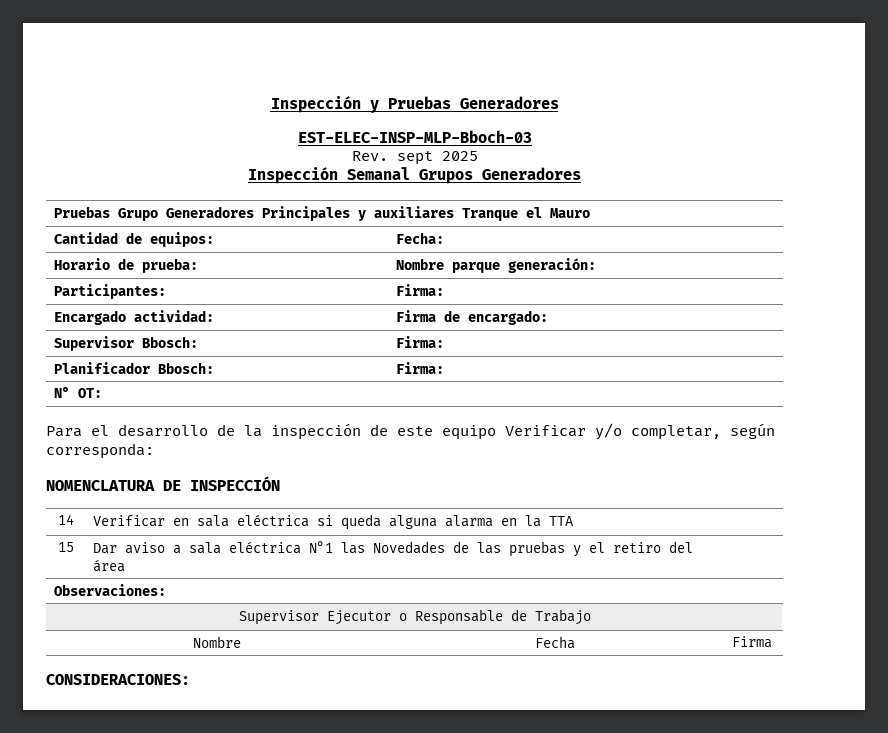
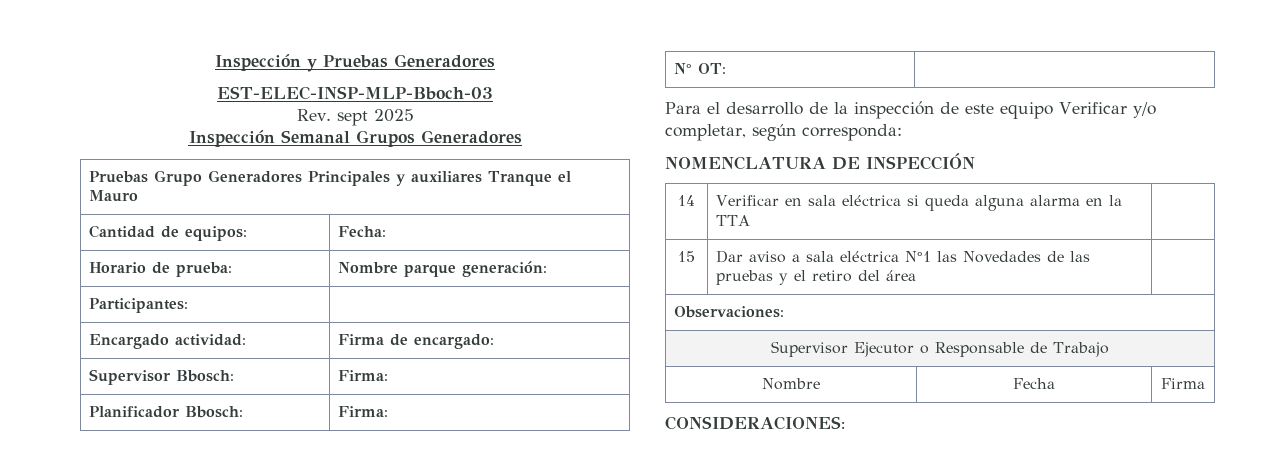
- Participantes: | Firma:
+ Participantes: |

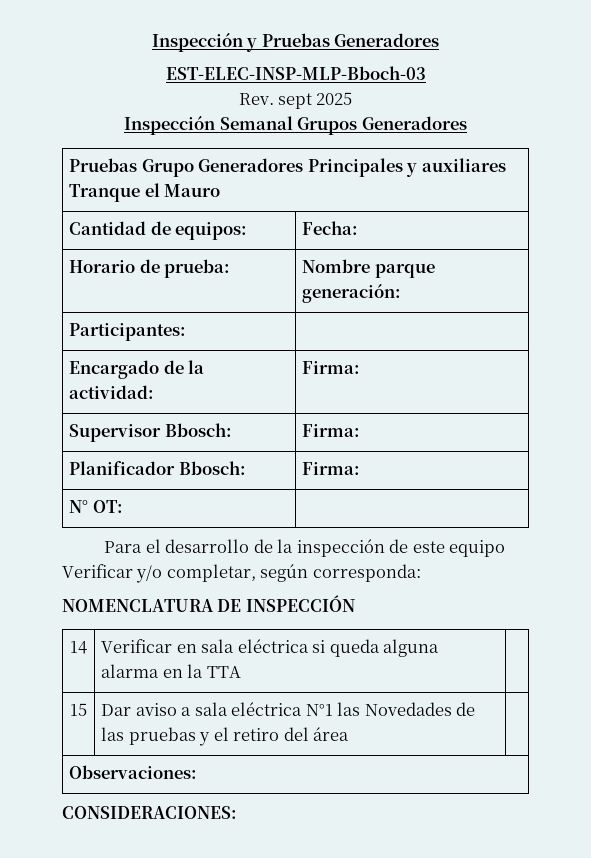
- Encargado actividad: | Firma de encargado:
+ Encargado de la actividad: | Firma:
- Supervisor Ejecutor o Responsable de Trabajo
- Nombre | Fecha | Firma

